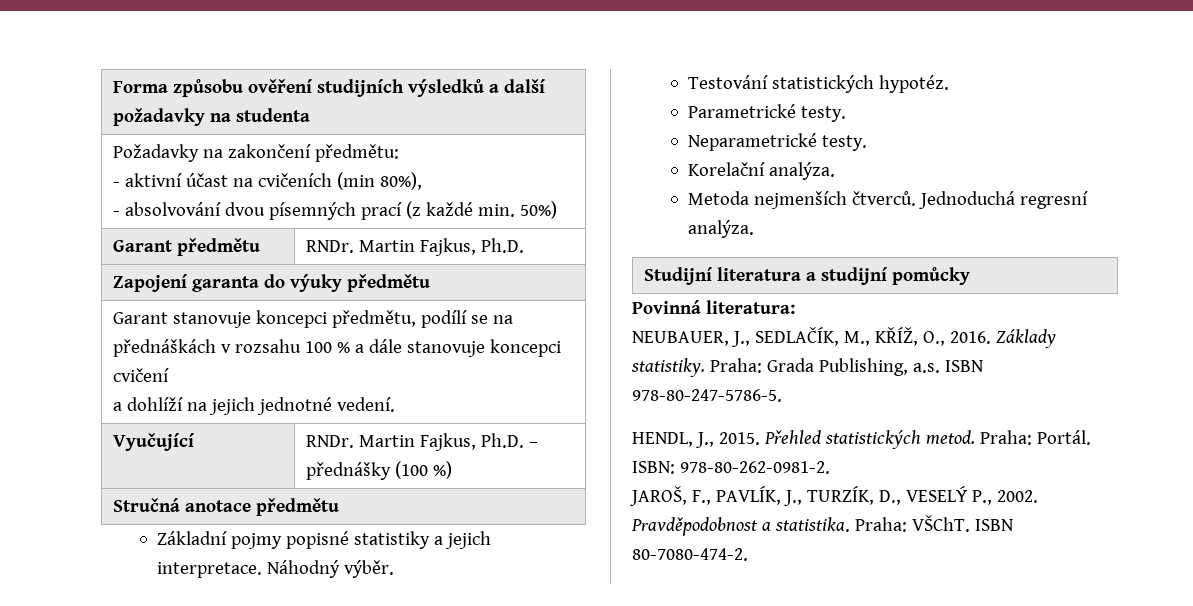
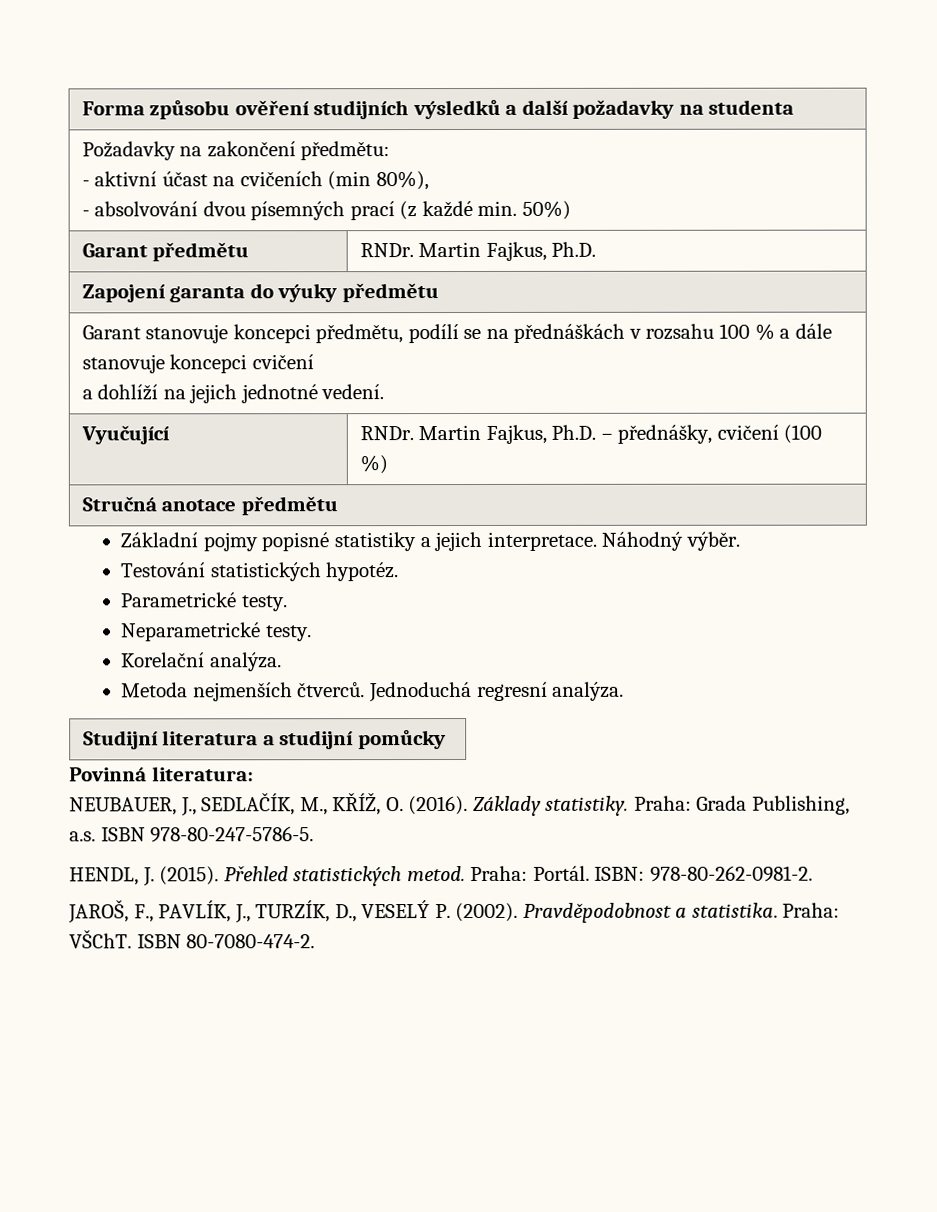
- Vyučující | RNDr. Martin Fajkus, Ph.D. – přednášky (100 %)
+ Vyučující | RNDr. Martin Fajkus, Ph.D. – přednášky, cvičení (100 %)
- NEUBAUER, J., SEDLAČÍK, M., KŘÍŽ, O., 2016.
+ NEUBAUER, J., SEDLAČÍK, M., KŘÍŽ, O. (2016).
- HENDL, J., 2015.
+ HENDL, J. (2015).
- JAROŠ, F., PAVLÍK, J., TURZÍK, D., VESELÝ P., 2002.
+ JAROŠ, F., PAVLÍK, J., TURZÍK, D., VESELÝ P. (2002).

